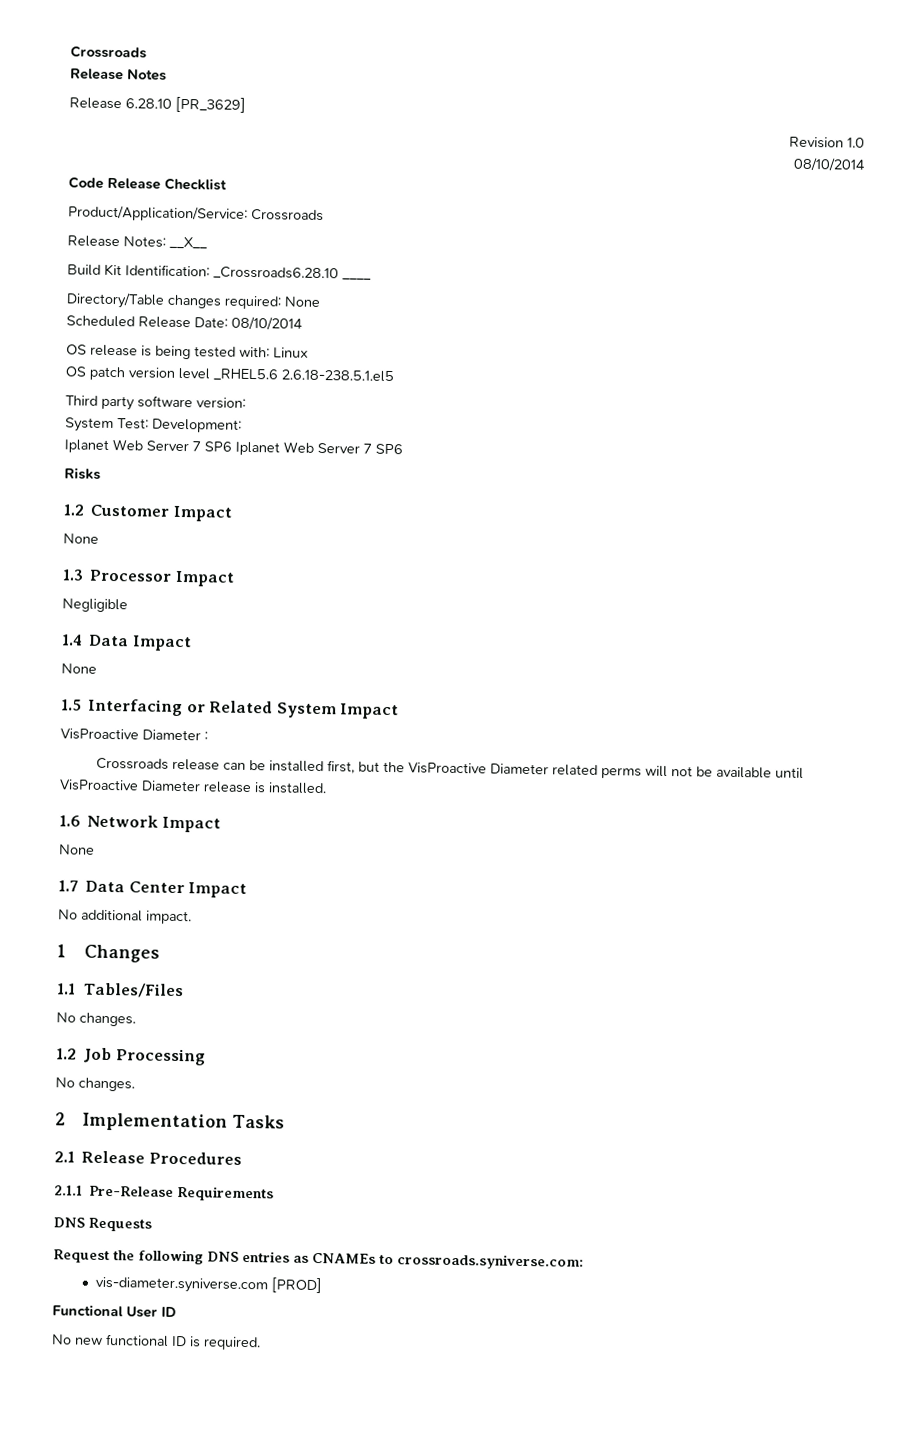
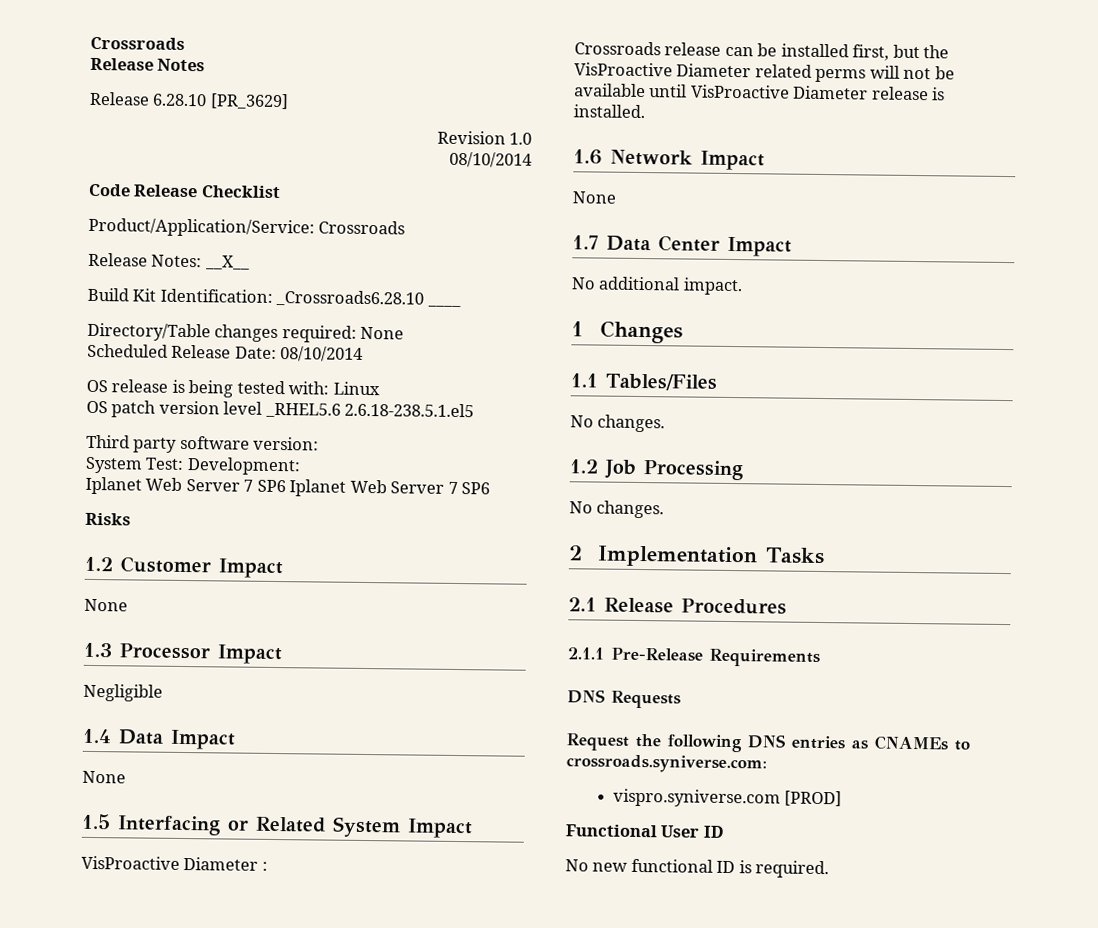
- vis-diameter.syniverse.com [PROD]
+ vispro.syniverse.com [PROD]

